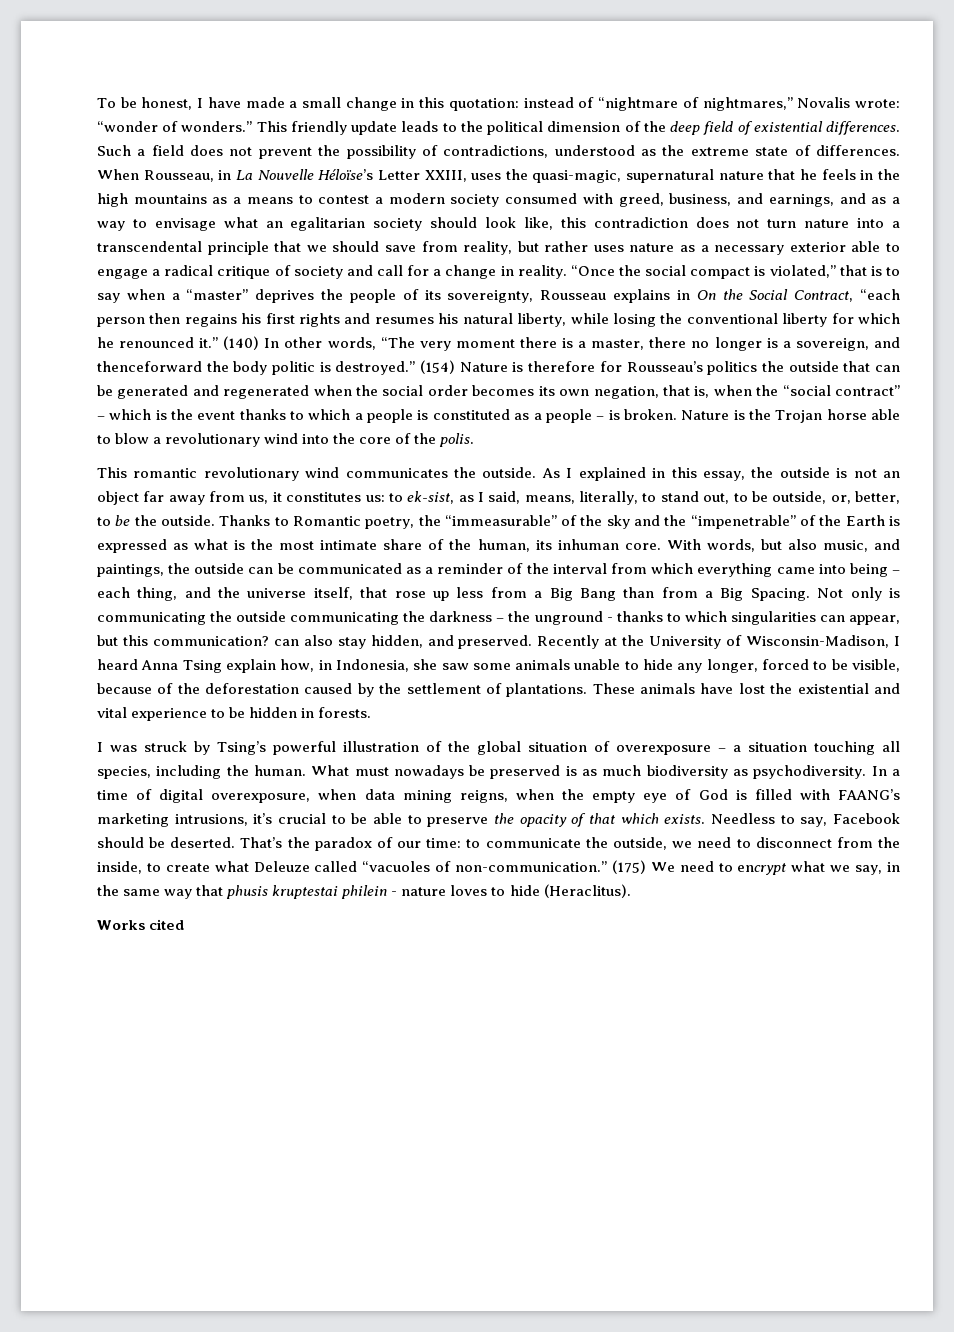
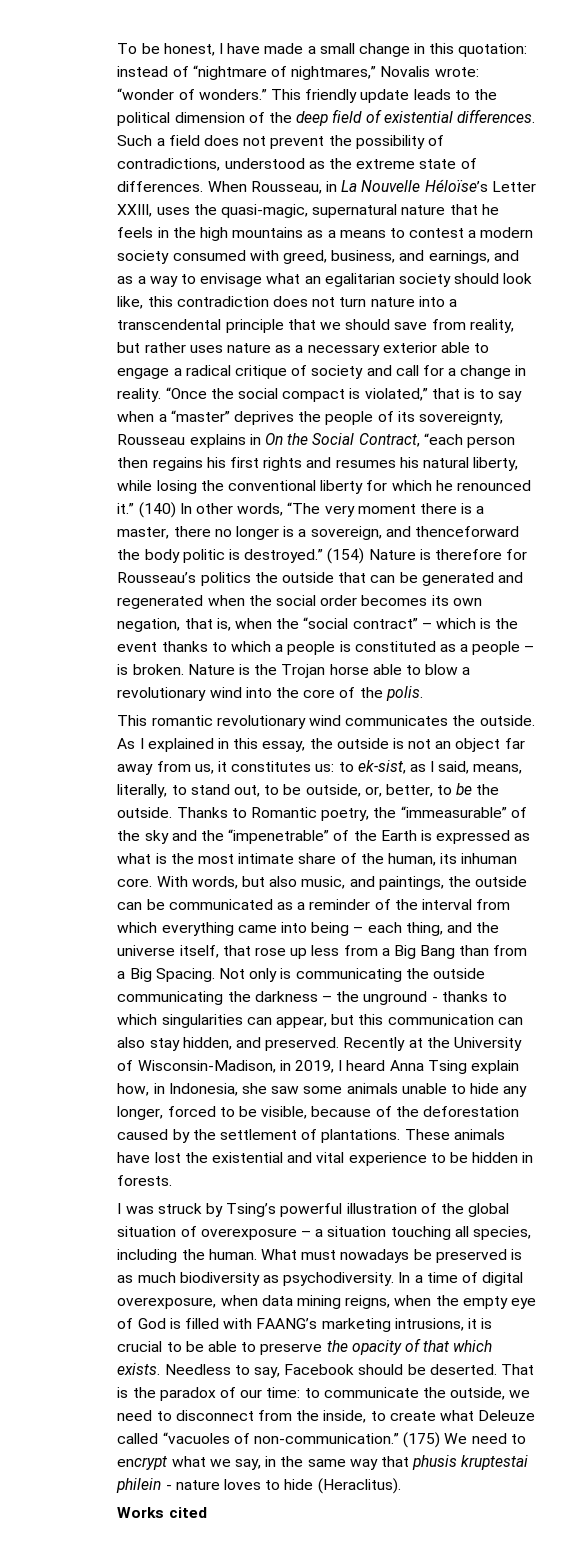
- Not only is communicating the outside communicating the darkness – the unground - thanks to which singularities can appear, but this communication? can also stay hidden, and preserved.
+ Not only is communicating the outside communicating the darkness – the unground - thanks to which singularities can appear, but this communication can also stay hidden, and preserved.
- Recently at the University of Wisconsin-Madison, I heard Anna Tsing explain how, in Indonesia, she saw some animals unable to hide any longer, forced to be visible, because of the deforestation caused by the settlement of plantations.
+ Recently at the University of Wisconsin-Madison, in 2019, I heard Anna Tsing explain how, in Indonesia, she saw some animals unable to hide any longer, forced to be visible, because of the deforestation caused by the settlement of plantations.
- In a time of digital overexposure, when data mining reigns, when the empty eye of God is filled with FAANG’s marketing intrusions, it’s crucial to be able to preserve the opacity of that which exists.
+ In a time of digital overexposure, when data mining reigns, when the empty eye of God is filled with FAANG’s marketing intrusions, it is crucial to be able to preserve the opacity of that which exists.
- That’s the paradox of our time: to communicate the outside, we need to disconnect from the inside, to create what Deleuze called “vacuoles of non-communication.”
+ That is the paradox of our time: to communicate the outside, we need to disconnect from the inside, to create what Deleuze called “vacuoles of non-communication.”

